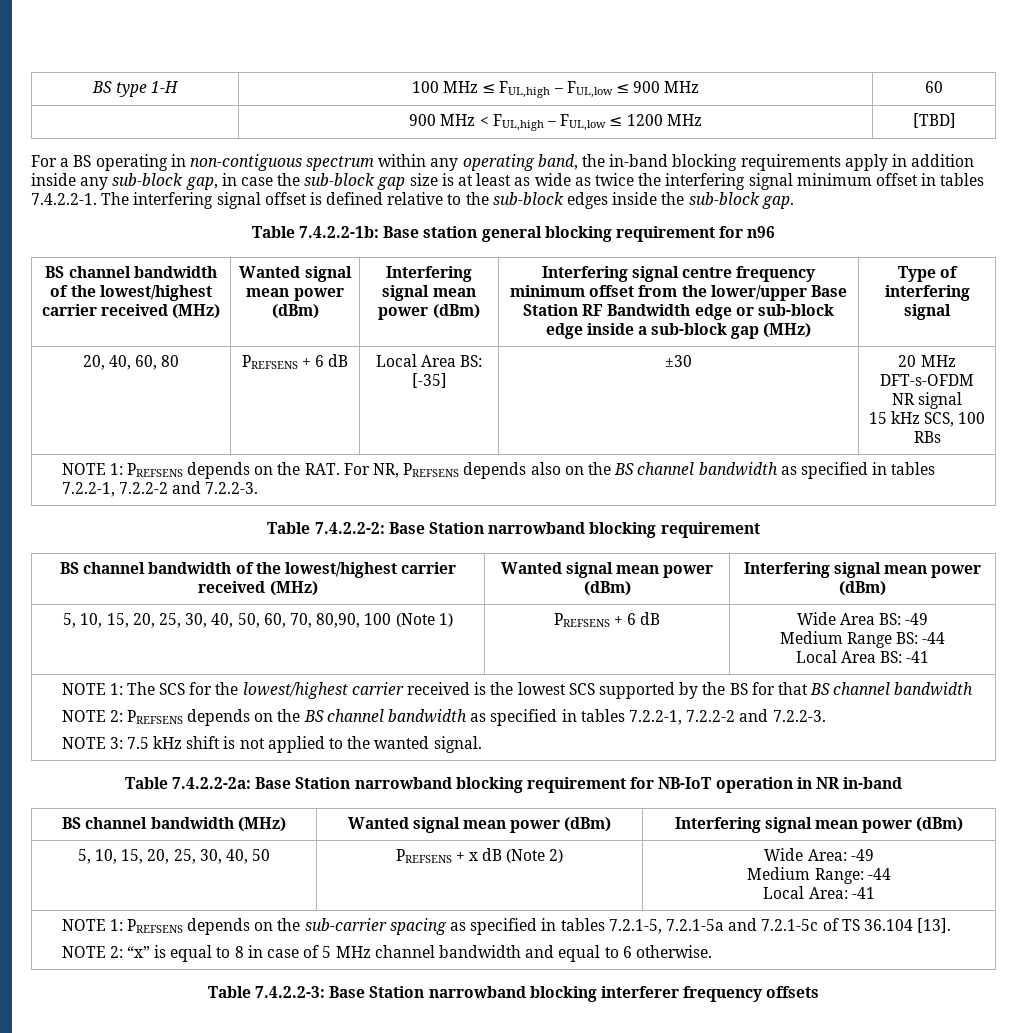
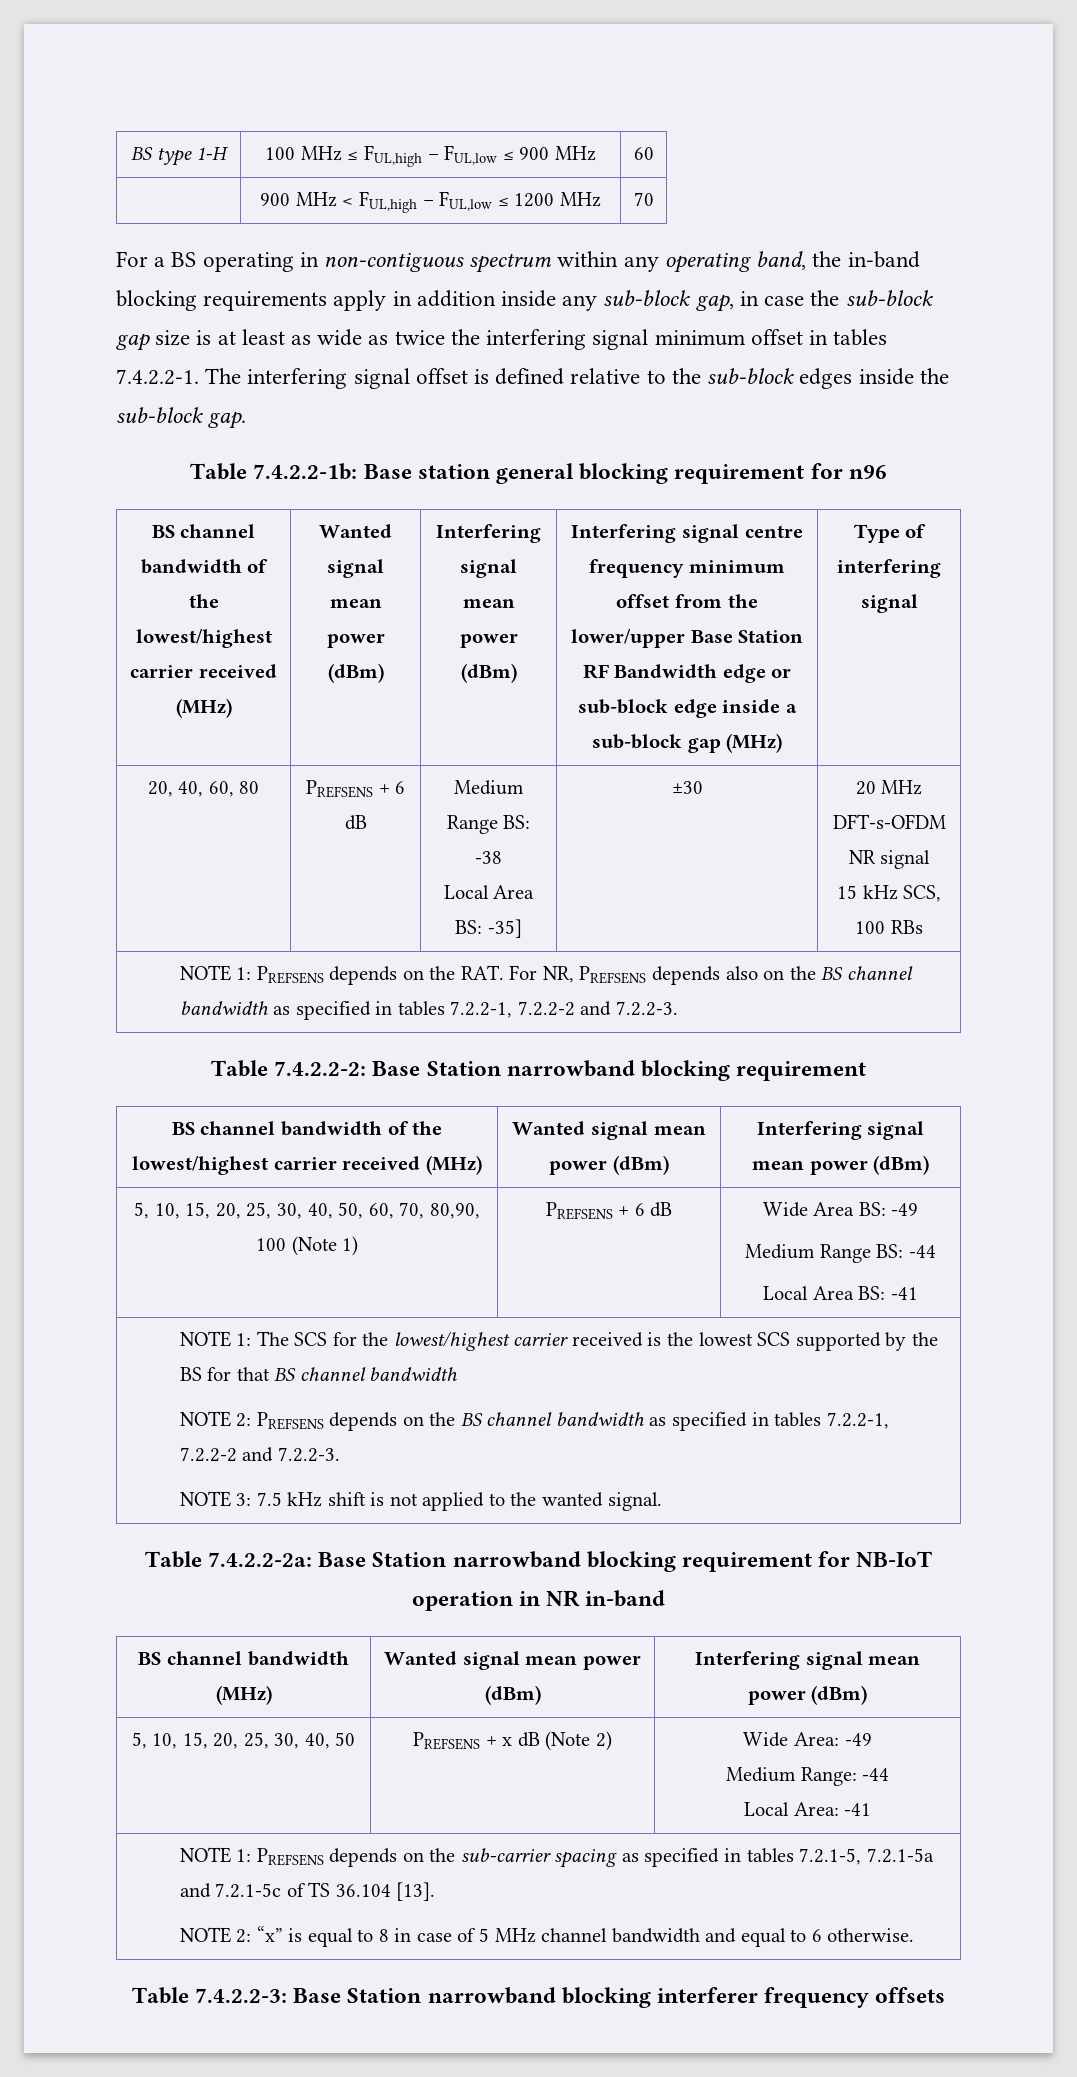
- | 900 MHz < FUL,high – FUL,low ≤ 1200 MHz | [TBD]
+ | 900 MHz < FUL,high – FUL,low ≤ 1200 MHz | 70
- 20, 40, 60, 80 | PREFSENS + 6 dB | Local Area BS: [-35] | ±30 | 20 MHz DFT-s-OFDM NR signal
+ 20, 40, 60, 80 | PREFSENS + 6 dB | Medium Range BS: -38
+ Local Area BS: -35] | ±30 | 20 MHz DFT-s-OFDM NR signal

